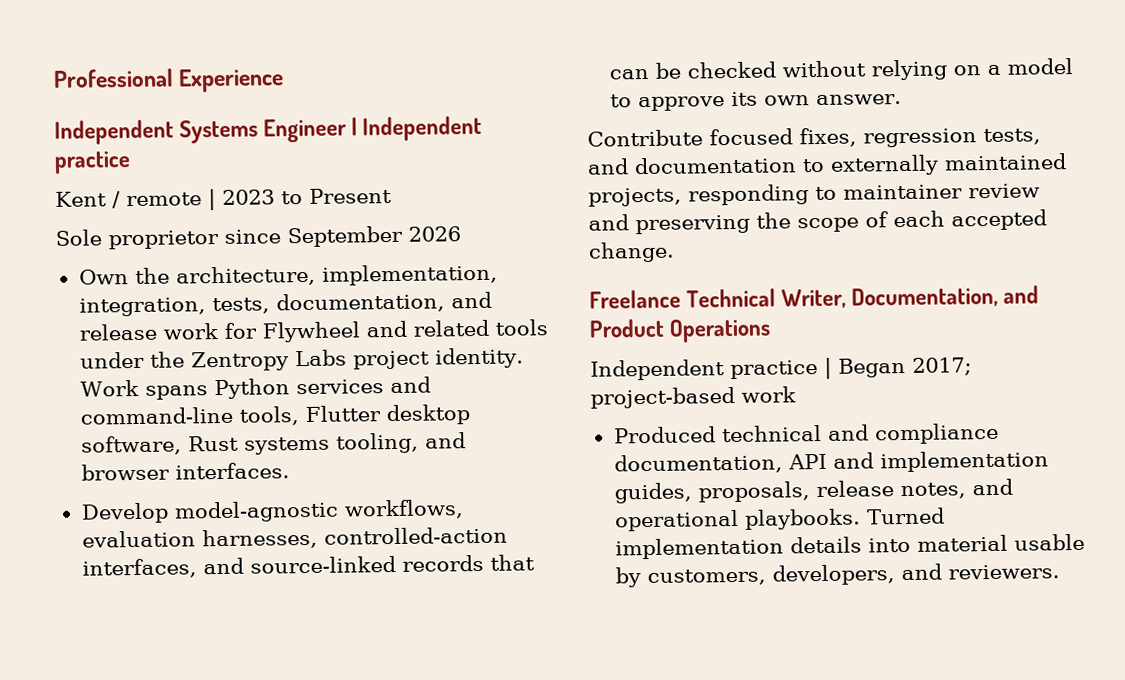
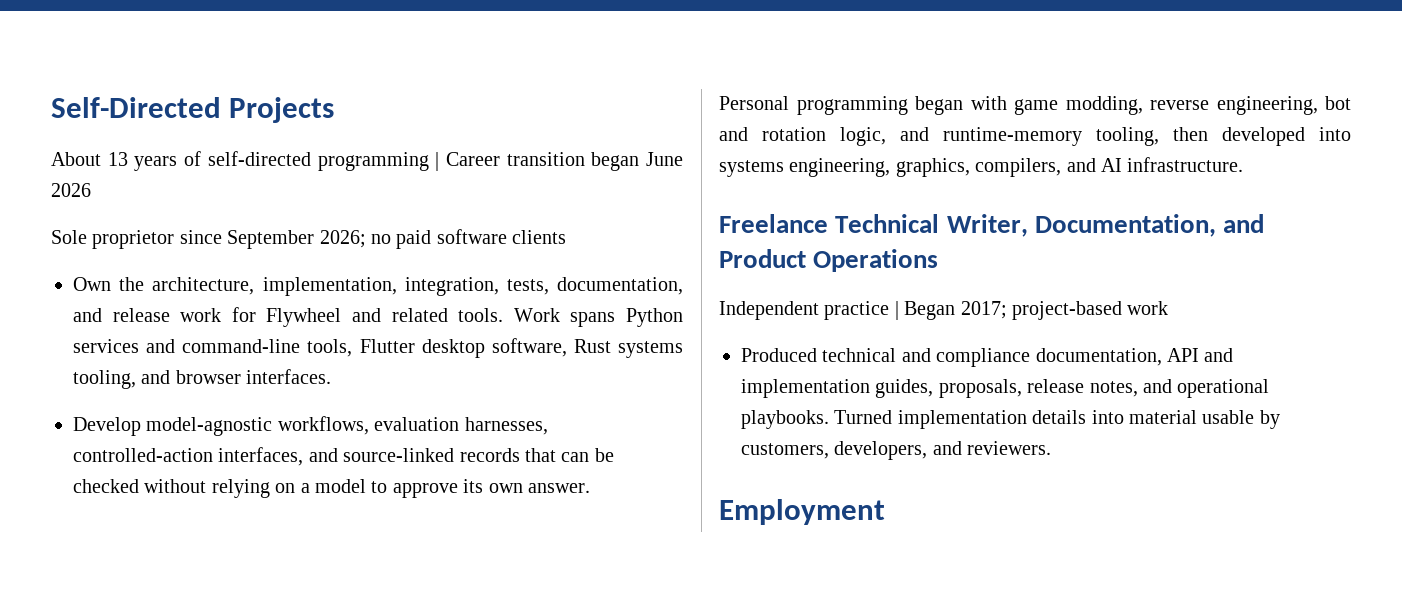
- Professional Experience
- Independent Systems Engineer | Independent practice
- Kent / remote | 2023 to Present
+ Self-Directed Projects
+ About 13 years of self-directed programming | Career transition began June 2026
- Sole proprietor since September 2026
+ Sole proprietor since September 2026; no paid software clients
- Own the architecture, implementation, integration, tests, documentation, and release work for Flywheel and related tools under the Zentropy Labs project identity.
+ Own the architecture, implementation, integration, tests, documentation, and release work for Flywheel and related tools.
- Contribute focused fixes, regression tests, and documentation to externally maintained projects, responding to maintainer review and preserving the scope of each accepted change.
+ Personal programming began with game modding, reverse engineering, bot and rotation logic, and runtime-memory tooling, then developed into systems engineering, graphics, compilers, and AI infrastructure.
+ Employment

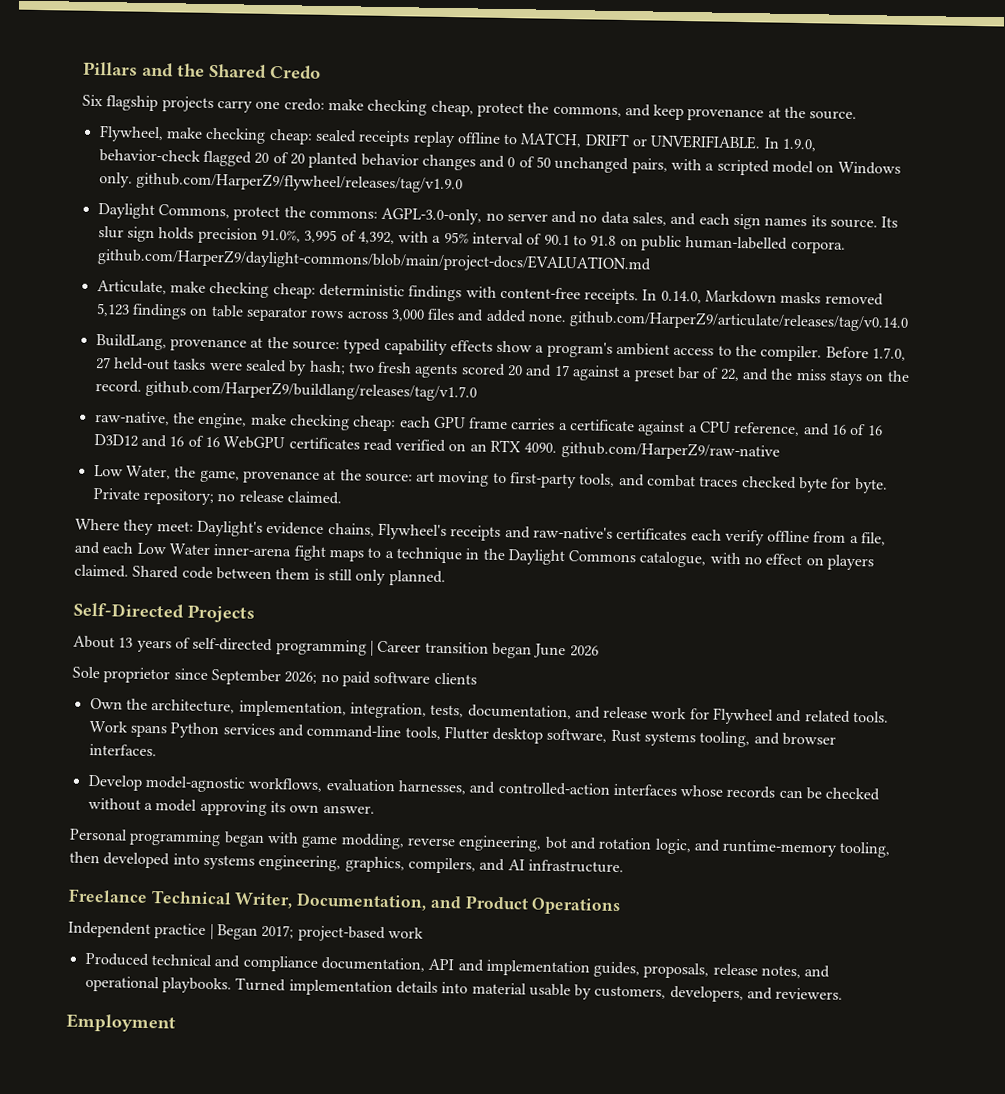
+ Pillars and the Shared Credo
+ Six flagship projects carry one credo: make checking cheap, protect the commons, and keep provenance at the source.
+ Flywheel, make checking cheap: sealed receipts replay offline to MATCH, DRIFT or UNVERIFIABLE. In 1.9.0, behavior-check flagged 20 of 20 planted behavior changes and 0 of 50 unchanged pairs, with a scripted model on Windows only. github.com/HarperZ9/flywheel/releases/tag/v1.9.0
+ Daylight Commons, protect the commons: AGPL-3.0-only, no server and no data sales, and each sign names its source. Its slur sign holds precision 91.0%, 3,995 of 4,392, with a 95% interval of 90.1 to 91.8 on public human-labelled corpora. github.com/HarperZ9/daylight-commons/blob/main/project-docs/EVALUATION.md
+ Articulate, make checking cheap: deterministic findings with content-free receipts. In 0.14.0, Markdown masks removed 5,123 findings on table separator rows across 3,000 files and added none. github.com/HarperZ9/articulate/releases/tag/v0.14.0
+ BuildLang, provenance at the source: typed capability effects show a program's ambient access to the compiler. Before 1.7.0, 27 held-out tasks were sealed by hash; two fresh agents scored 20 and 17 against a preset bar of 22, and the miss stays on the record. github.com/HarperZ9/buildlang/releases/tag/v1.7.0
+ raw-native, the engine, make checking cheap: each GPU frame carries a certificate against a CPU reference, and 16 of 16 D3D12 and 16 of 16 WebGPU certificates read verified on an RTX 4090. github.com/HarperZ9/raw-native
+ Low Water, the game, provenance at the source: art moving to first-party tools, and combat traces checked byte for byte. Private repository; no release claimed.
+ Where they meet: Daylight's evidence chains, Flywheel's receipts and raw-native's certificates each verify offline from a file, and each Low Water inner-arena fight maps to a technique in the Daylight Commons catalogue, with no effect on players claimed. Shared code between them is still only planned.
- Develop model-agnostic workflows, evaluation harnesses, controlled-action interfaces, and source-linked records that can be checked without relying on a model to approve its own answer.
+ Develop model-agnostic workflows, evaluation harnesses, and controlled-action interfaces whose records can be checked without a model approving its own answer.

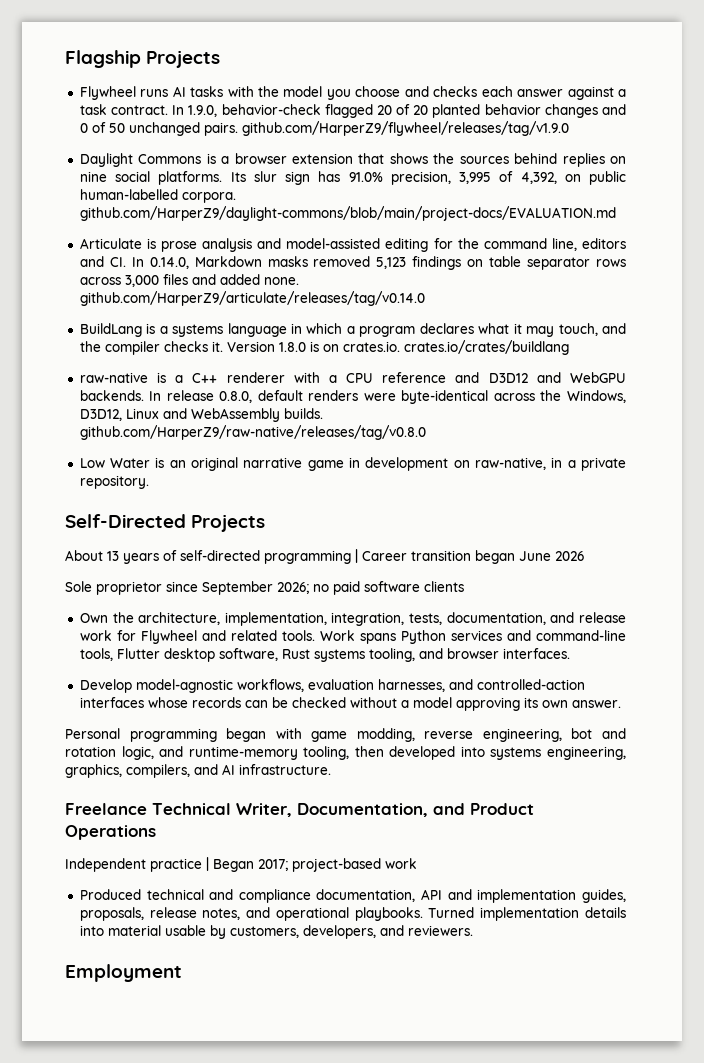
- Pillars and the Shared Credo
- Six flagship projects carry one credo: make checking cheap, protect the commons, and keep provenance at the source.
- Flywheel, make checking cheap: sealed receipts replay offline to MATCH, DRIFT or UNVERIFIABLE.
+ Flagship Projects
+ Flywheel runs AI tasks with the model you choose and checks each answer against a task contract.
- In 1.9.0, behavior-check flagged 20 of 20 planted behavior changes and 0 of 50 unchanged pairs, with a scripted model on Windows only. github.com/HarperZ9/flywheel/releases/tag/v1.9.0
- Daylight Commons, protect the commons: AGPL-3.0-only, no server and no data sales, and each sign names its source. Its slur sign holds precision 91.0%, 3,995 of 4,392, with a 95% interval of 90.1 to 91.8 on public human-labelled corpora. github.com/HarperZ9/daylight-commons/blob/main/project-docs/EVALUATION.md
+ In 1.9.0, behavior-check flagged 20 of 20 planted behavior changes and 0 of 50 unchanged pairs. github.com/HarperZ9/flywheel/releases/tag/v1.9.0
+ Daylight Commons is a browser extension that shows the sources behind replies on nine social platforms. Its slur sign has 91.0% precision, 3,995 of 4,392, on public human-labelled corpora. github.com/HarperZ9/daylight-commons/blob/main/project-docs/EVALUATION.md
- Articulate, make checking cheap: deterministic findings with content-free receipts. In 0.14.0, Markdown masks removed 5,123 findings on table separator rows across 3,000 files and added none. github.com/HarperZ9/articulate/releases/tag/v0.14.0
+ Articulate is prose analysis and model-assisted editing for the command line, editors and CI. In 0.14.0, Markdown masks removed 5,123 findings on table separator rows across 3,000 files and added none. github.com/HarperZ9/articulate/releases/tag/v0.14.0
- BuildLang, provenance at the source: typed capability effects show a program's ambient access to the compiler. Before 1.7.0, 27 held-out tasks were sealed by hash; two fresh agents scored 20 and 17 against a preset bar of 22, and the miss stays on the record. github.com/HarperZ9/buildlang/releases/tag/v1.7.0
- raw-native, the engine, make checking cheap: each GPU frame carries a certificate against a CPU reference, and 16 of 16 D3D12 and 16 of 16 WebGPU certificates read verified on an RTX 4090. github.com/HarperZ9/raw-native
- Low Water, the game, provenance at the source: art moving to first-party tools, and combat traces checked byte for byte. Private repository; no release claimed.
- Where they meet: Daylight's evidence chains, Flywheel's receipts and raw-native's certificates each verify offline from a file, and each Low Water inner-arena fight maps to a technique in the Daylight Commons catalogue, with no effect on players claimed. Shared code between them is still only planned.
+ BuildLang is a systems language in which a program declares what it may touch, and the compiler checks it. Version 1.8.0 is on crates.io. crates.io/crates/buildlang
+ raw-native is a C++ renderer with a CPU reference and D3D12 and WebGPU backends. In release 0.8.0, default renders were byte-identical across the Windows, D3D12, Linux and WebAssembly builds. github.com/HarperZ9/raw-native/releases/tag/v0.8.0
+ Low Water is an original narrative game in development on raw-native, in a private repository.

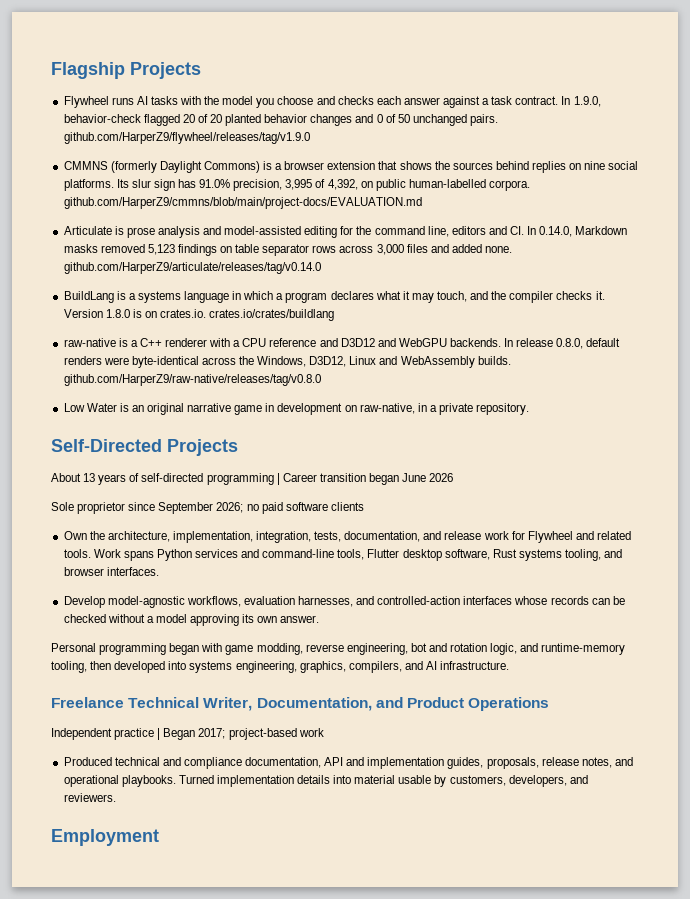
- Daylight Commons is a browser extension that shows the sources behind replies on nine social platforms.
+ CMMNS (formerly Daylight Commons) is a browser extension that shows the sources behind replies on nine social platforms.
- Its slur sign has 91.0% precision, 3,995 of 4,392, on public human-labelled corpora. github.com/HarperZ9/daylight-commons/blob/main/project-docs/EVALUATION.md
+ Its slur sign has 91.0% precision, 3,995 of 4,392, on public human-labelled corpora. github.com/HarperZ9/cmmns/blob/main/project-docs/EVALUATION.md

